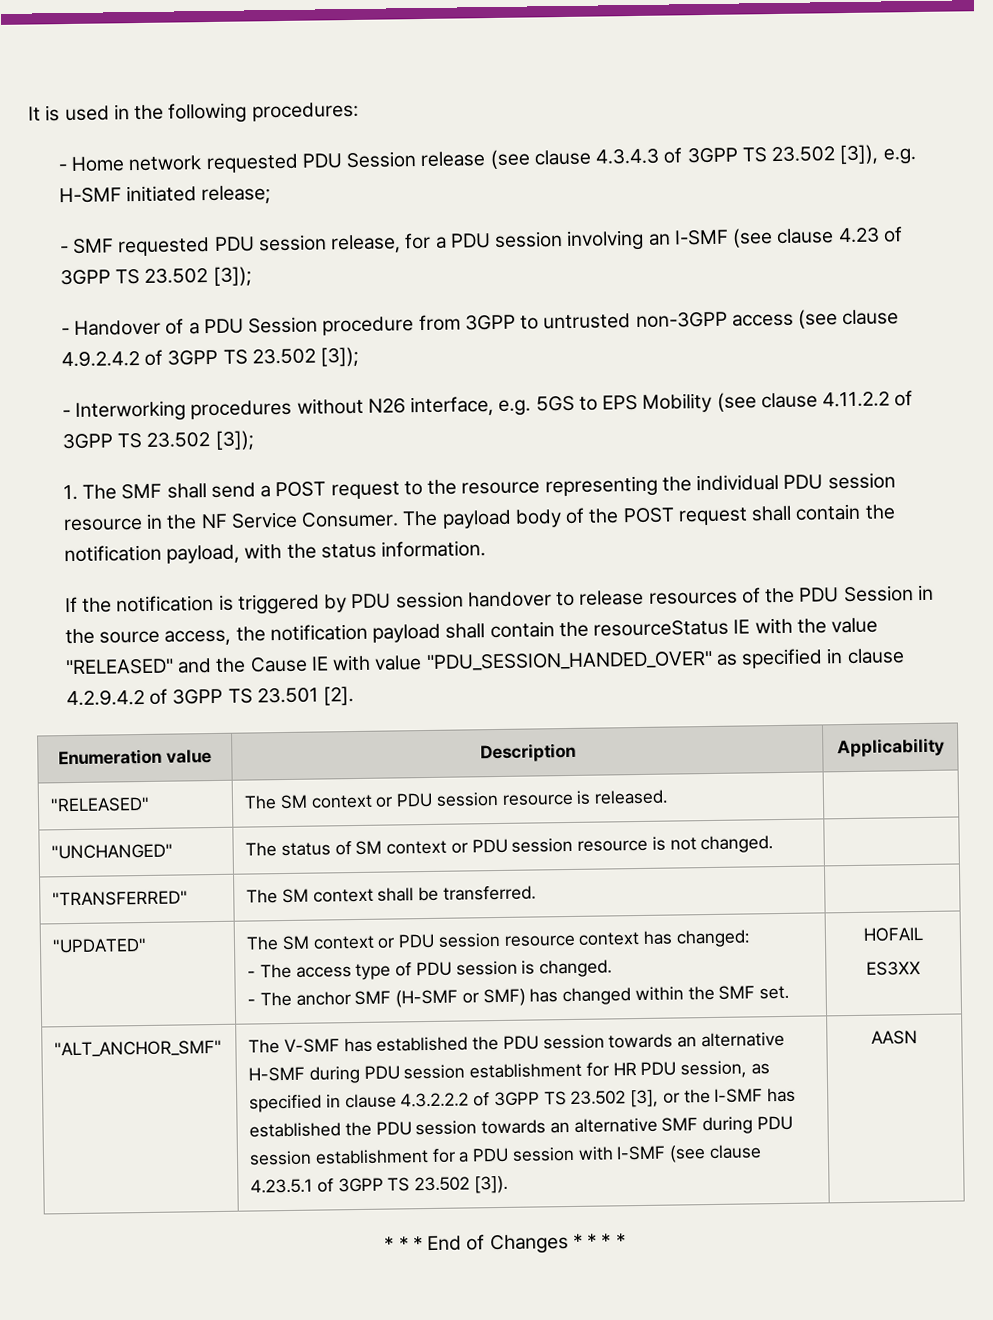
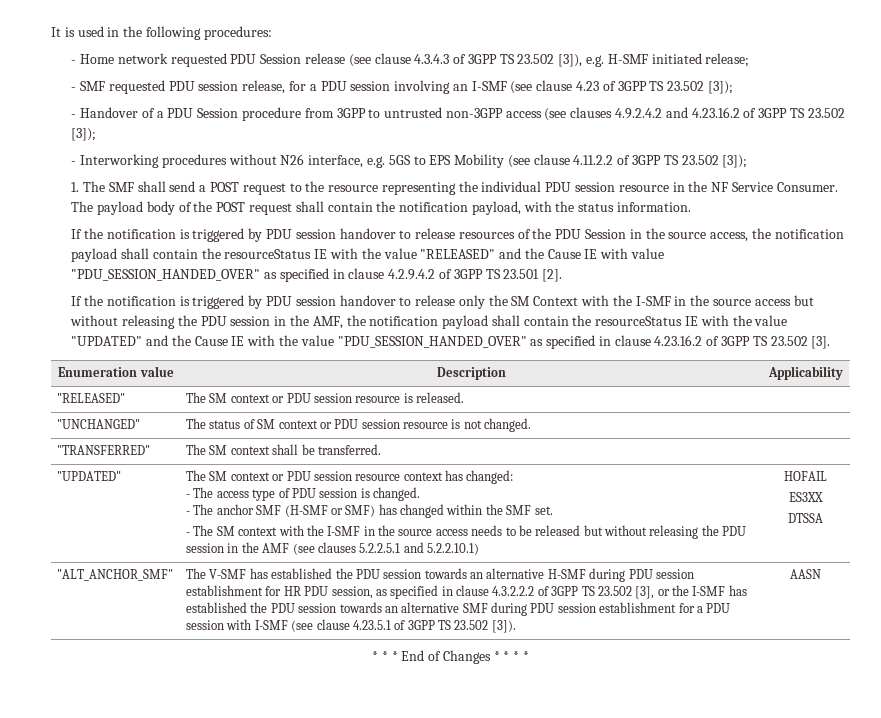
- - Handover of a PDU Session procedure from 3GPP to untrusted non-3GPP access (see clause 4.9.2.4.2 of 3GPP TS 23.502 [3]);
+ - Handover of a PDU Session procedure from 3GPP to untrusted non-3GPP access (see clauses 4.9.2.4.2 and 4.23.16.2 of 3GPP TS 23.502 [3]);
+ If the notification is triggered by PDU session handover to release only the SM Context with the I-SMF in the source access but without releasing the PDU session in the AMF, the notification payload shall contain the resourceStatus IE with the value "UPDATED" and the Cause IE with the value "PDU_SESSION_HANDED_OVER" as specified in clause 4.23.16.2 of 3GPP TS 23.502 [3].
+ - The SM context with the I-SMF in the source access needs to be released but without releasing the PDU session in the AMF (see clauses 5.2.2.5.1 and 5.2.2.10.1)
+ DTSSA

